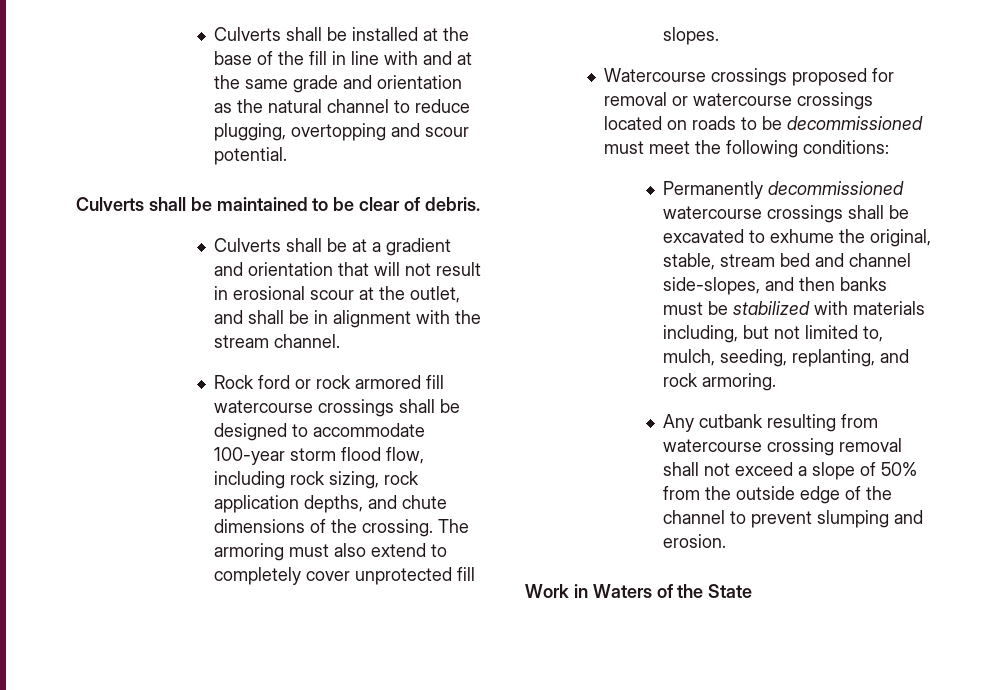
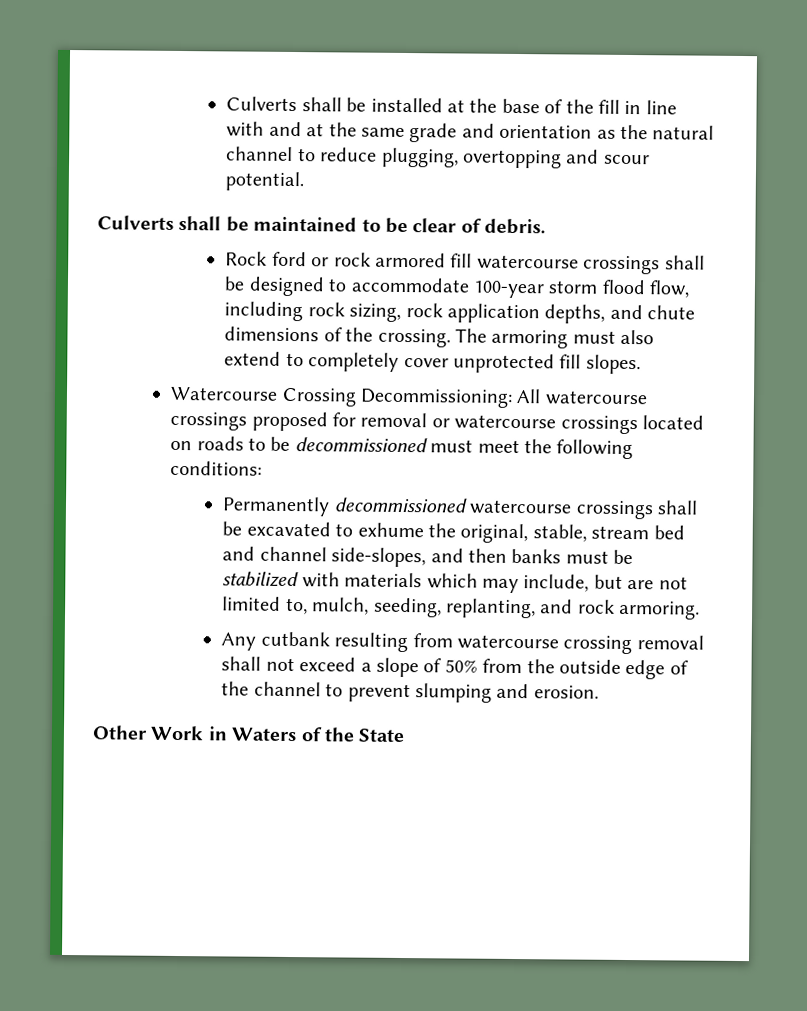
- Culverts shall be at a gradient and orientation that will not result in erosional scour at the outlet, and shall be in alignment with the stream channel.
- Watercourse crossings proposed for removal or watercourse crossings located on roads to be decommissioned must meet the following conditions:
+ Watercourse Crossing Decommissioning: All watercourse crossings proposed for removal or watercourse crossings located on roads to be decommissioned must meet the following conditions:
- Permanently decommissioned watercourse crossings shall be excavated to exhume the original, stable, stream bed and channel side-slopes, and then banks must be stabilized with materials including, but not limited to, mulch, seeding, replanting, and rock armoring.
+ Permanently decommissioned watercourse crossings shall be excavated to exhume the original, stable, stream bed and channel side-slopes, and then banks must be stabilized with materials which may include, but are not limited to, mulch, seeding, replanting, and rock armoring.
- Work in Waters of the State
+ Other Work in Waters of the State

